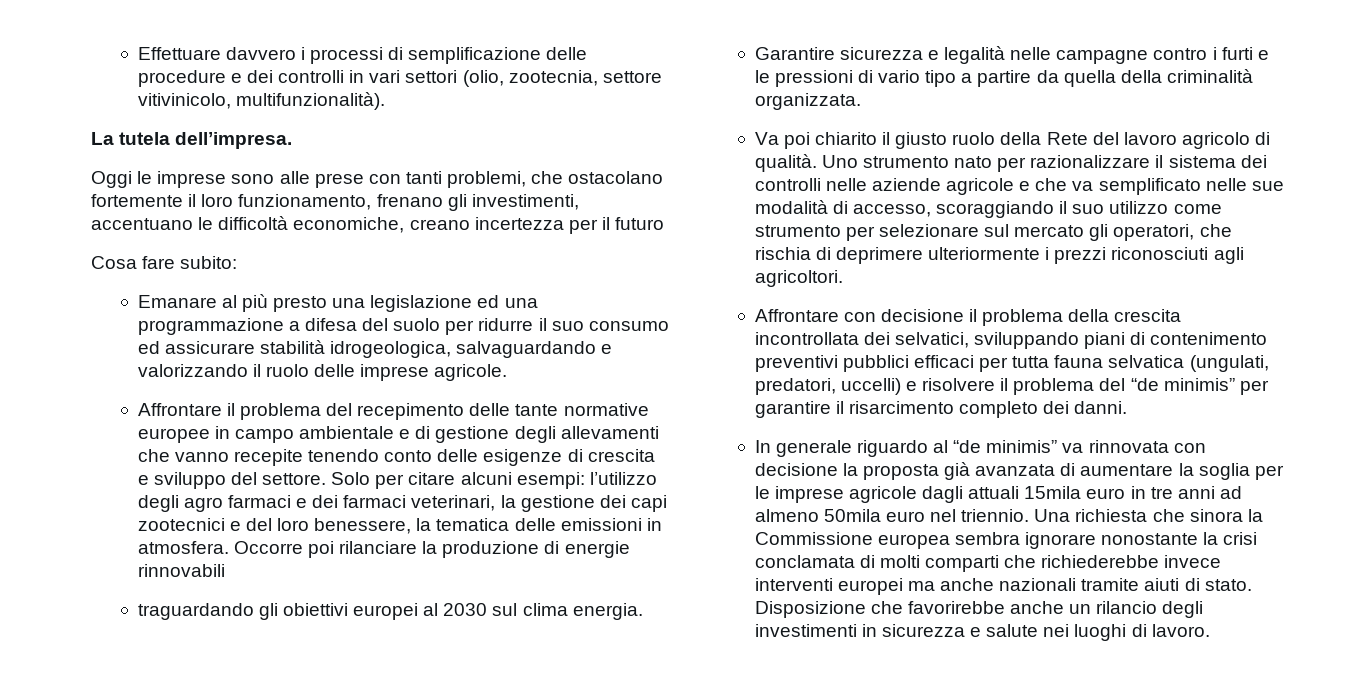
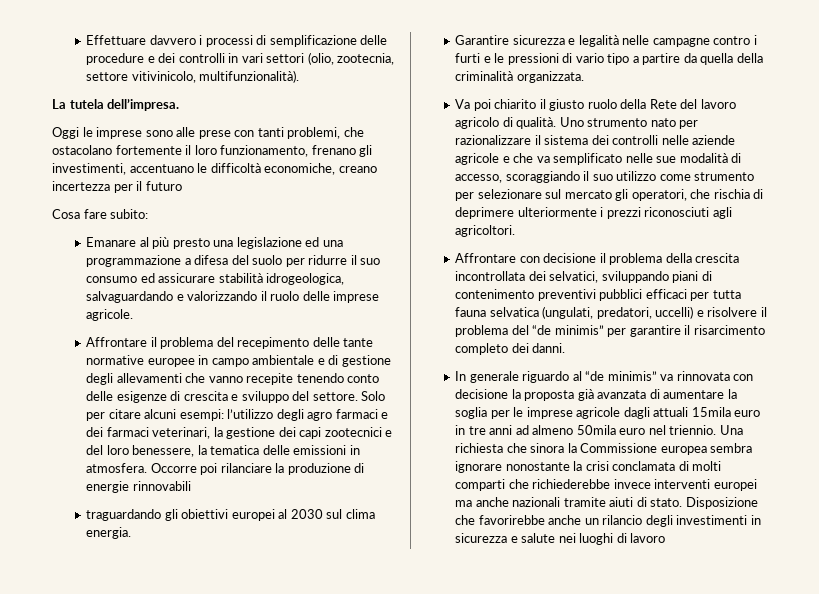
- Disposizione che favorirebbe anche un rilancio degli investimenti in sicurezza e salute nei luoghi di lavoro.
+ Disposizione che favorirebbe anche un rilancio degli investimenti in sicurezza e salute nei luoghi di lavoro

